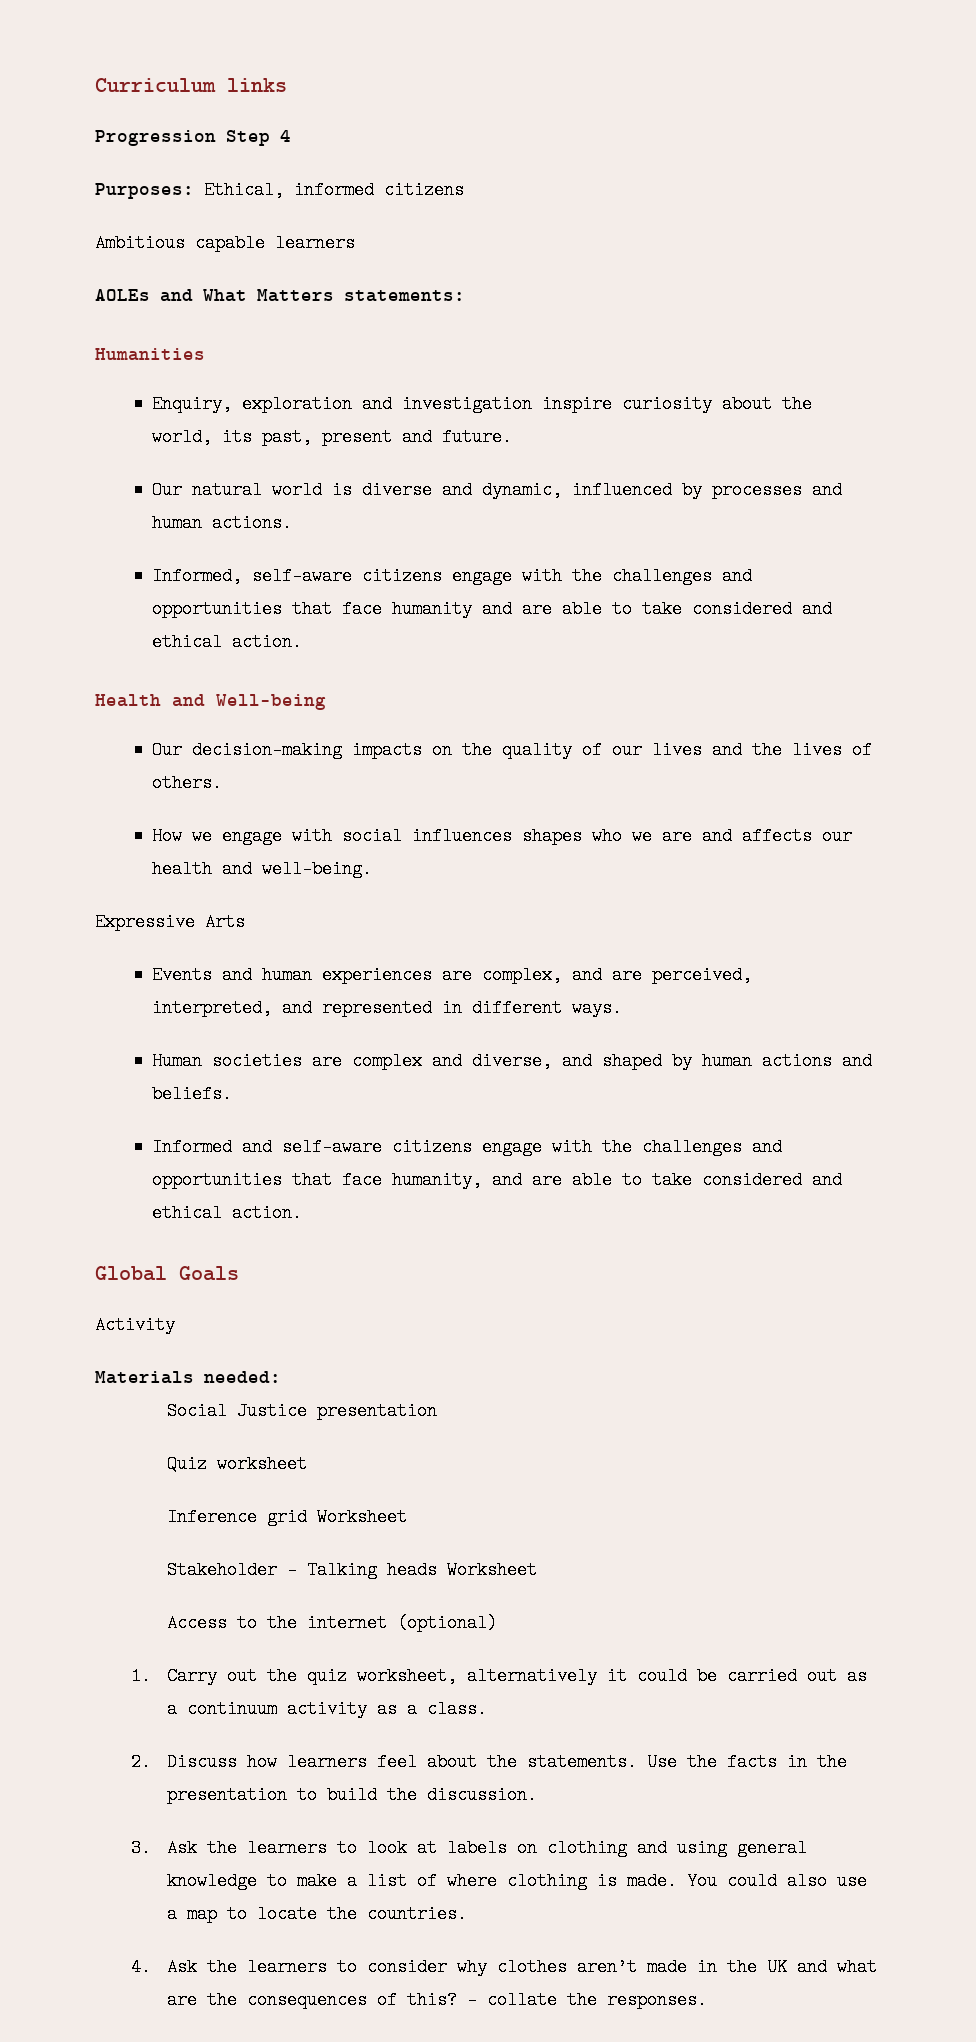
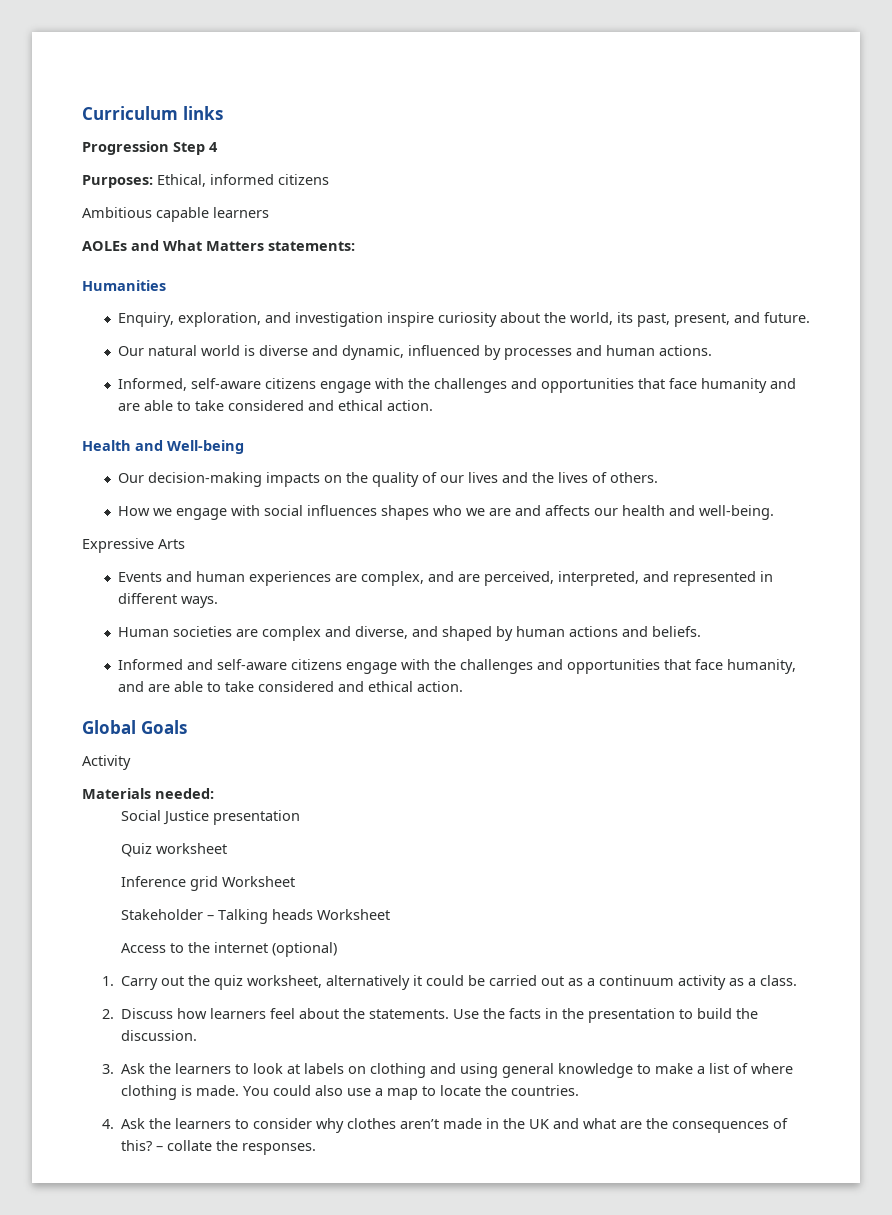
- Enquiry, exploration and investigation inspire curiosity about the world, its past, present and future.
+ Enquiry, exploration, and investigation inspire curiosity about the world, its past, present, and future.

